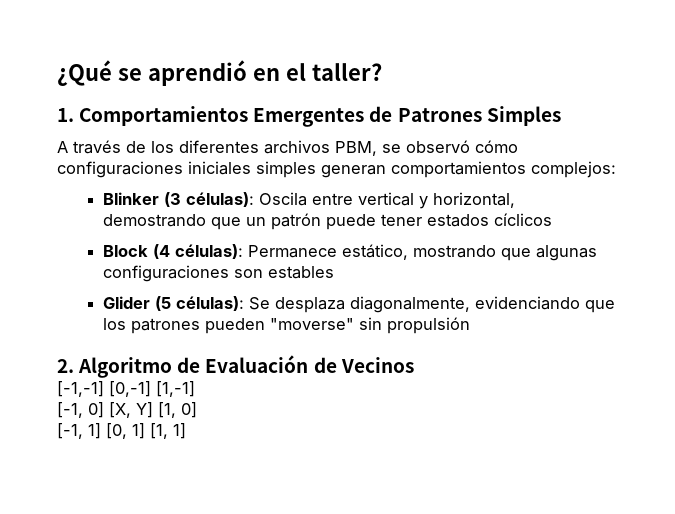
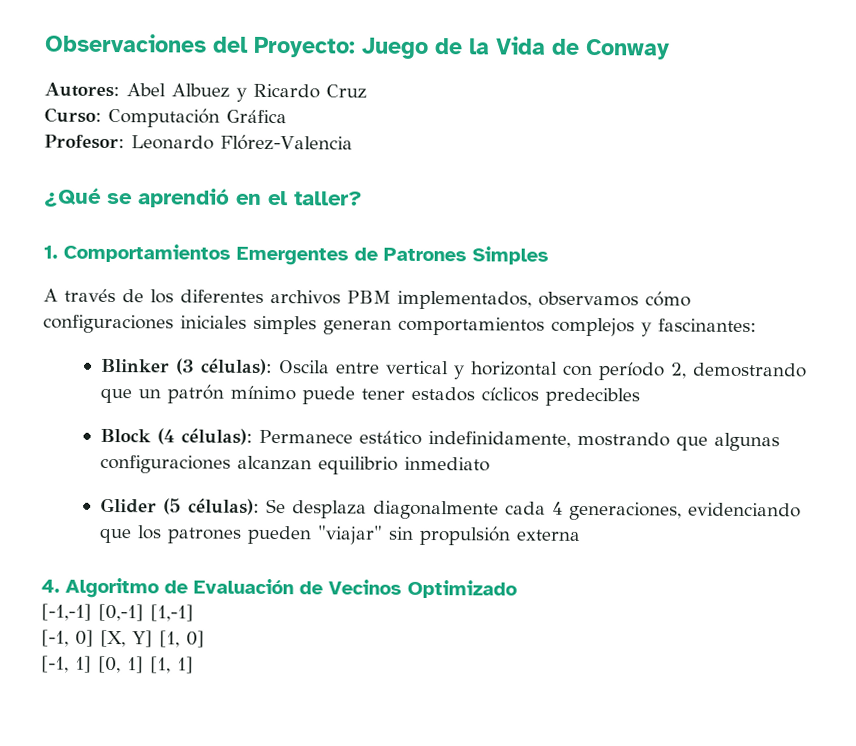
+ Observaciones del Proyecto: Juego de la Vida de Conway
+ Autores: Abel Albuez y Ricardo Cruz
+ Curso: Computación Gráfica
+ Profesor: Leonardo Flórez-Valencia
- A través de los diferentes archivos PBM, se observó cómo configuraciones iniciales simples generan comportamientos complejos:
+ A través de los diferentes archivos PBM implementados, observamos cómo configuraciones iniciales simples generan comportamientos complejos y fascinantes:
- Blinker (3 células): Oscila entre vertical y horizontal, demostrando que un patrón puede tener estados cíclicos
+ Blinker (3 células): Oscila entre vertical y horizontal con período 2, demostrando que un patrón mínimo puede tener estados cíclicos predecibles
- Block (4 células): Permanece estático, mostrando que algunas configuraciones son estables
+ Block (4 células): Permanece estático indefinidamente, mostrando que algunas configuraciones alcanzan equilibrio inmediato
- Glider (5 células): Se desplaza diagonalmente, evidenciando que los patrones pueden "moverse" sin propulsión
- 2. Algoritmo de Evaluación de Vecinos
+ Glider (5 células): Se desplaza diagonalmente cada 4 generaciones, evidenciando que los patrones pueden "viajar" sin propulsión externa
+ 4. Algoritmo de Evaluación de Vecinos Optimizado

